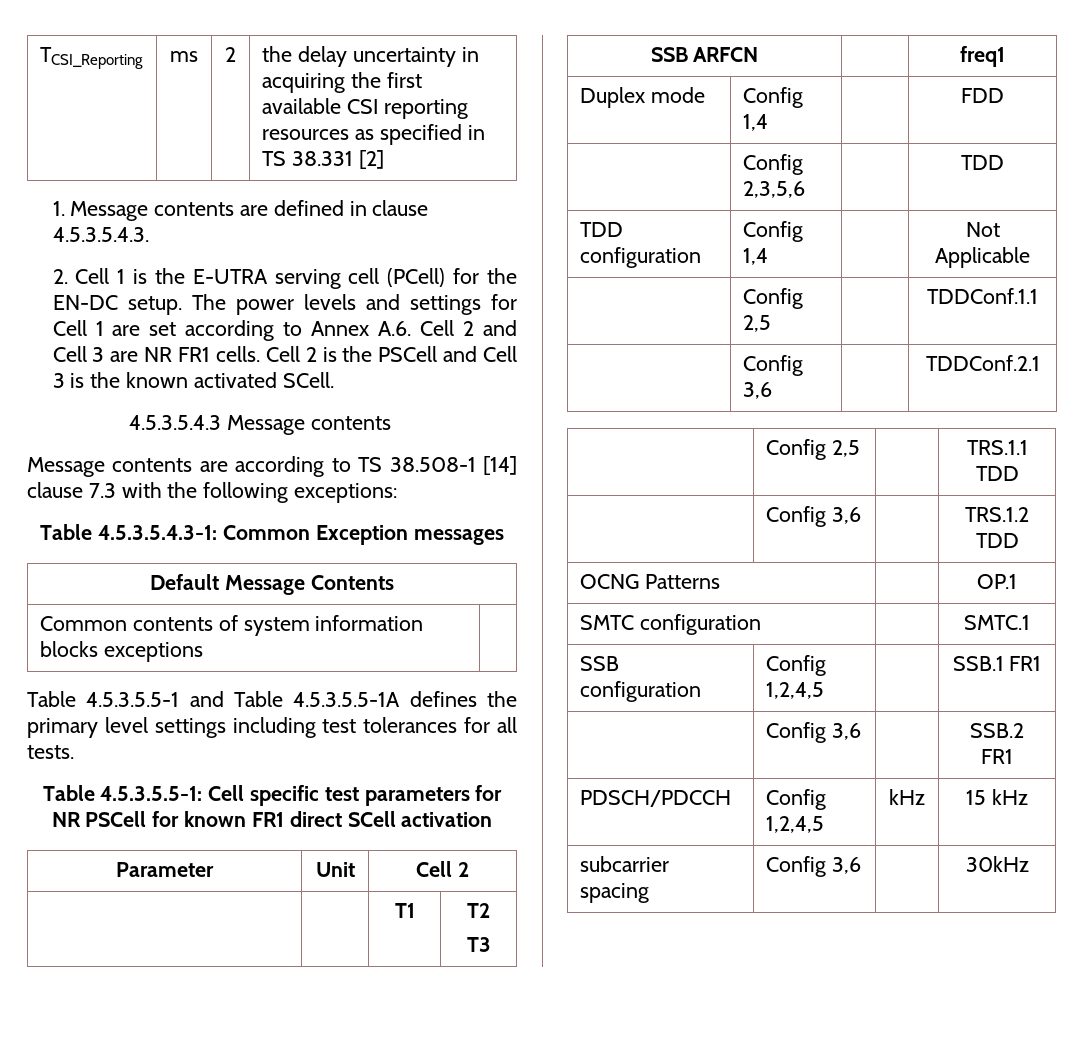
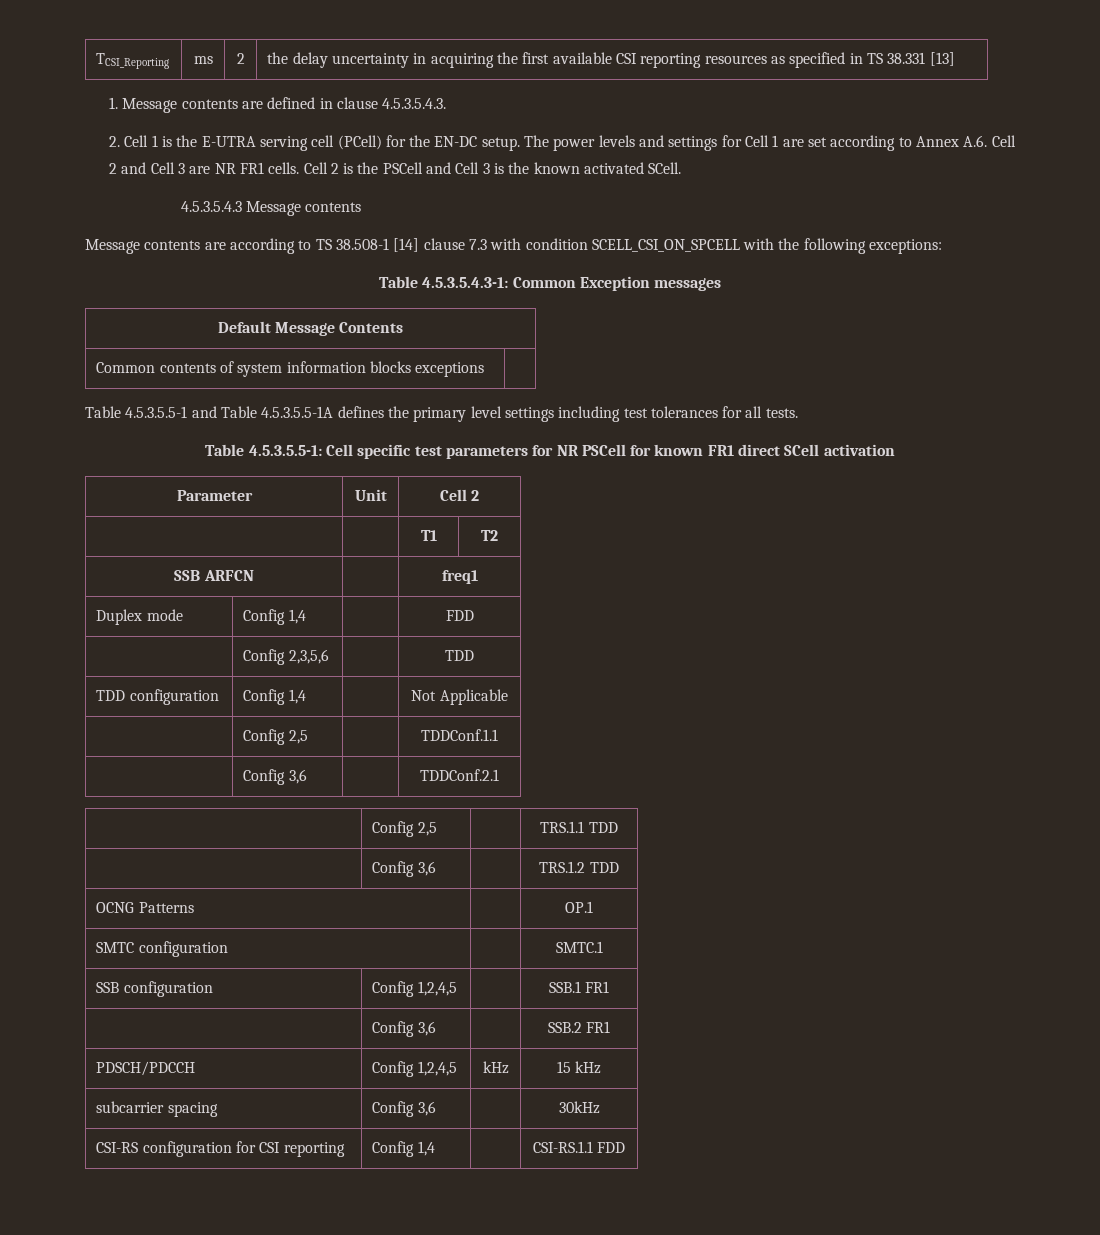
- TCSI_Reporting | ms | 2 | the delay uncertainty in acquiring the first available CSI reporting resources as specified in TS 38.331 [2]
+ TCSI_Reporting | ms | 2 | the delay uncertainty in acquiring the first available CSI reporting resources as specified in TS 38.331 [13]
- Message contents are according to TS 38.508-1 [14] clause 7.3 with the following exceptions:
+ Message contents are according to TS 38.508-1 [14] clause 7.3 with condition SCELL_CSI_ON_SPCELL with the following exceptions:
  | | T1 | T2
- T3
+ CSI-RS configuration for CSI reporting | Config 1,4 | | CSI-RS.1.1 FDD

